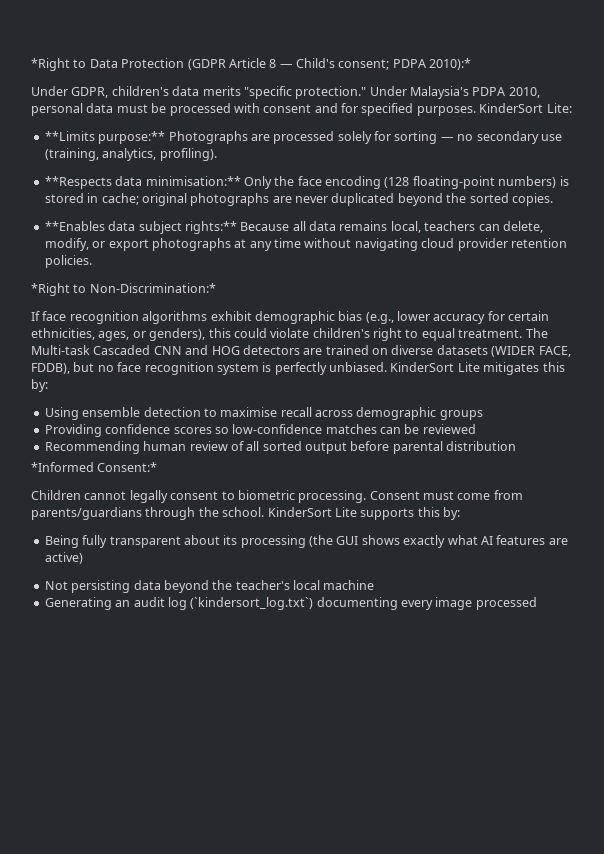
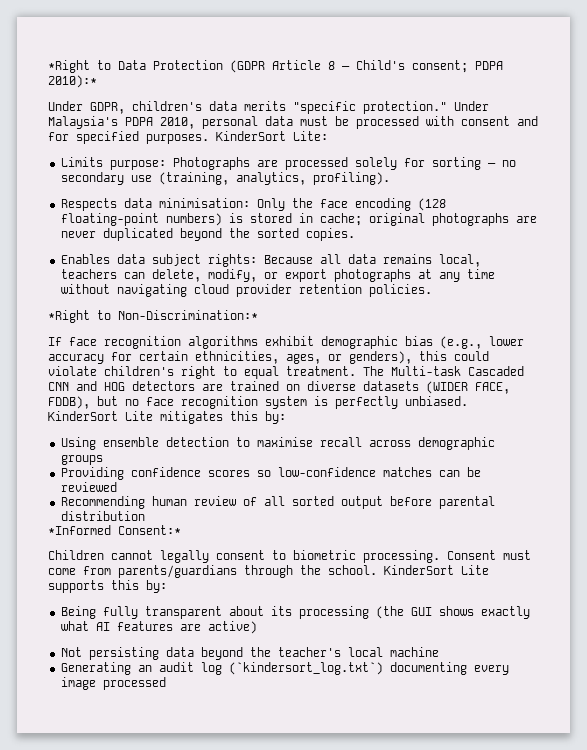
- **Limits purpose:** Photographs are processed solely for sorting — no secondary use (training, analytics, profiling).
+ Limits purpose: Photographs are processed solely for sorting — no secondary use (training, analytics, profiling).
- **Respects data minimisation:** Only the face encoding (128 floating-point numbers) is stored in cache; original photographs are never duplicated beyond the sorted copies.
+ Respects data minimisation: Only the face encoding (128 floating-point numbers) is stored in cache; original photographs are never duplicated beyond the sorted copies.
- **Enables data subject rights:** Because all data remains local, teachers can delete, modify, or export photographs at any time without navigating cloud provider retention policies.
+ Enables data subject rights: Because all data remains local, teachers can delete, modify, or export photographs at any time without navigating cloud provider retention policies.

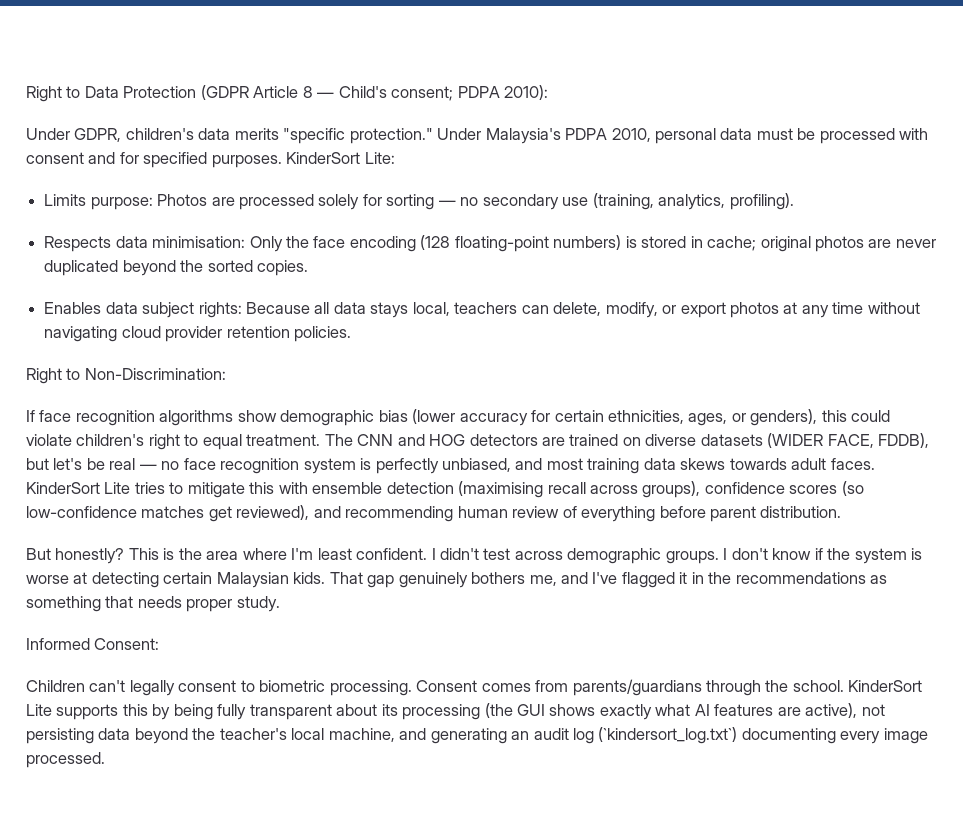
- *Right to Data Protection (GDPR Article 8 — Child's consent; PDPA 2010):*
+ Right to Data Protection (GDPR Article 8 — Child's consent; PDPA 2010):
- Limits purpose: Photographs are processed solely for sorting — no secondary use (training, analytics, profiling).
+ Limits purpose: Photos are processed solely for sorting — no secondary use (training, analytics, profiling).
- Respects data minimisation: Only the face encoding (128 floating-point numbers) is stored in cache; original photographs are never duplicated beyond the sorted copies.
+ Respects data minimisation: Only the face encoding (128 floating-point numbers) is stored in cache; original photos are never duplicated beyond the sorted copies.
- Enables data subject rights: Because all data remains local, teachers can delete, modify, or export photographs at any time without navigating cloud provider retention policies.
+ Enables data subject rights: Because all data stays local, teachers can delete, modify, or export photos at any time without navigating cloud provider retention policies.
- *Right to Non-Discrimination:*
+ Right to Non-Discrimination:
- If face recognition algorithms exhibit demographic bias (e.g., lower accuracy for certain ethnicities, ages, or genders), this could violate children's right to equal treatment.
+ If face recognition algorithms show demographic bias (lower accuracy for certain ethnicities, ages, or genders), this could violate children's right to equal treatment.
- The Multi-task Cascaded CNN and HOG detectors are trained on diverse datasets (WIDER FACE, FDDB), but no face recognition system is perfectly unbiased. KinderSort Lite mitigates this by:
- Using ensemble detection to maximise recall across demographic groups
- Providing confidence scores so low-confidence matches can be reviewed
- Recommending human review of all sorted output before parental distribution
- *Informed Consent:*
+ The CNN and HOG detectors are trained on diverse datasets (WIDER FACE, FDDB), but let's be real — no face recognition system is perfectly unbiased, and most training data skews towards adult faces. KinderSort Lite tries to mitigate this with ensemble detection (maximising recall across groups), confidence scores (so low-confidence matches get reviewed), and recommending human review of everything before parent distribution.
+ But honestly? This is the area where I'm least confident. I didn't test across demographic groups. I don't know if the system is worse at detecting certain Malaysian kids. That gap genuinely bothers me, and I've flagged it in the recommendations as something that needs proper study.
+ Informed Consent:
- Children cannot legally consent to biometric processing.
+ Children can't legally consent to biometric processing.
- Consent must come from parents/guardians through the school.
+ Consent comes from parents/guardians through the school.
- KinderSort Lite supports this by:
- Being fully transparent about its processing (the GUI shows exactly what AI features are active)
- Not persisting data beyond the teacher's local machine
- Generating an audit log (`kindersort_log.txt`) documenting every image processed
+ KinderSort Lite supports this by being fully transparent about its processing (the GUI shows exactly what AI features are active), not persisting data beyond the teacher's local machine, and generating an audit log (`kindersort_log.txt`) documenting every image processed.

